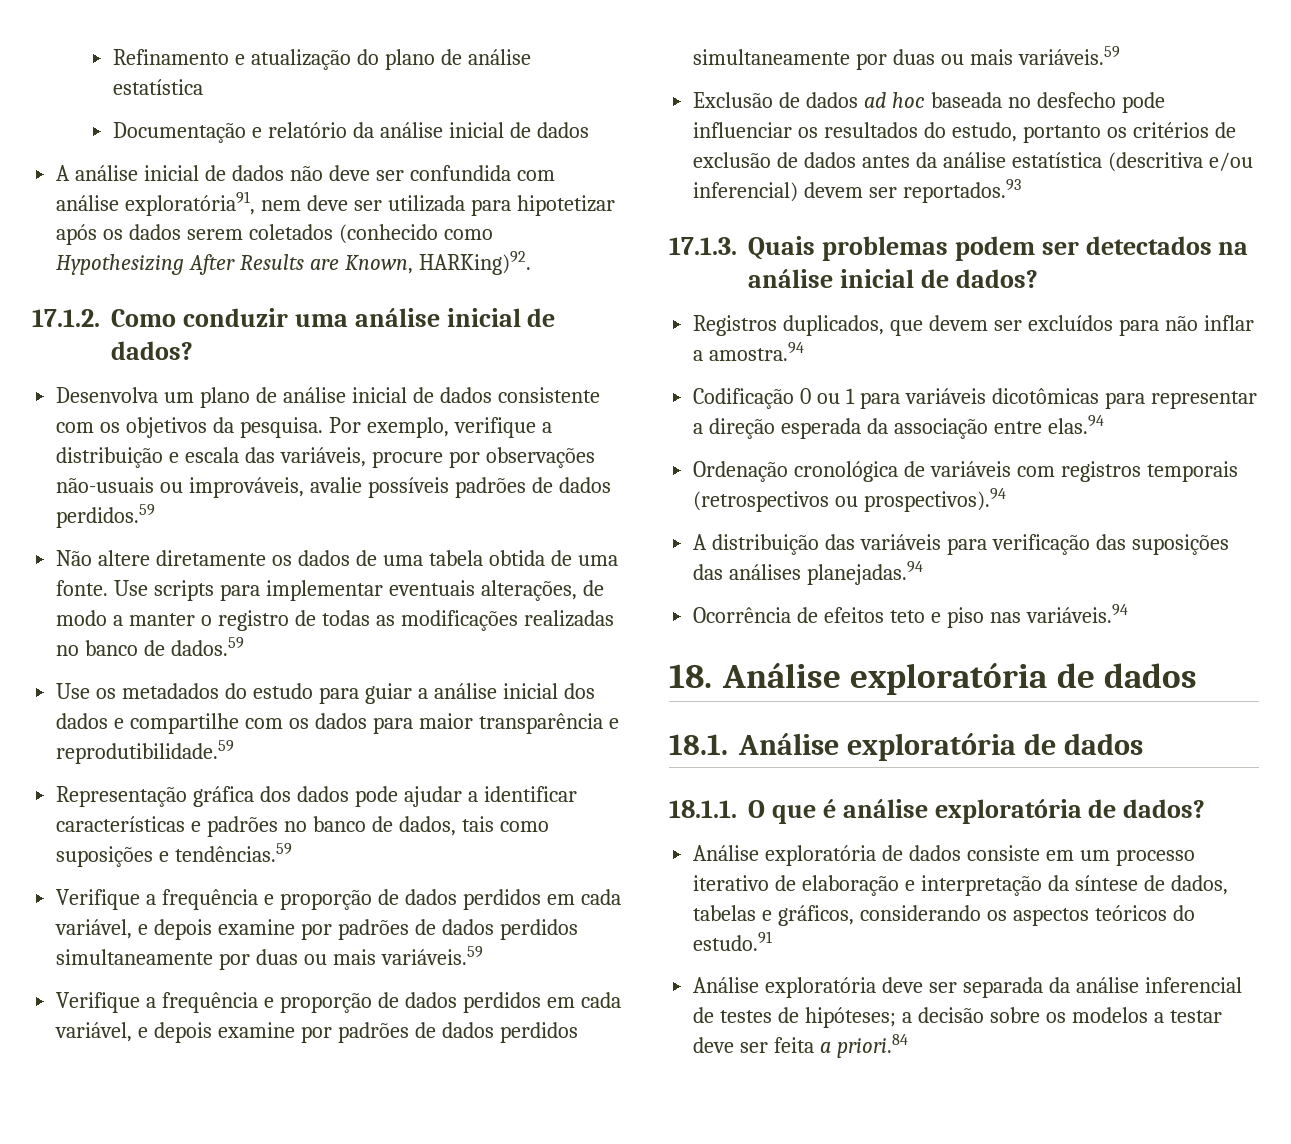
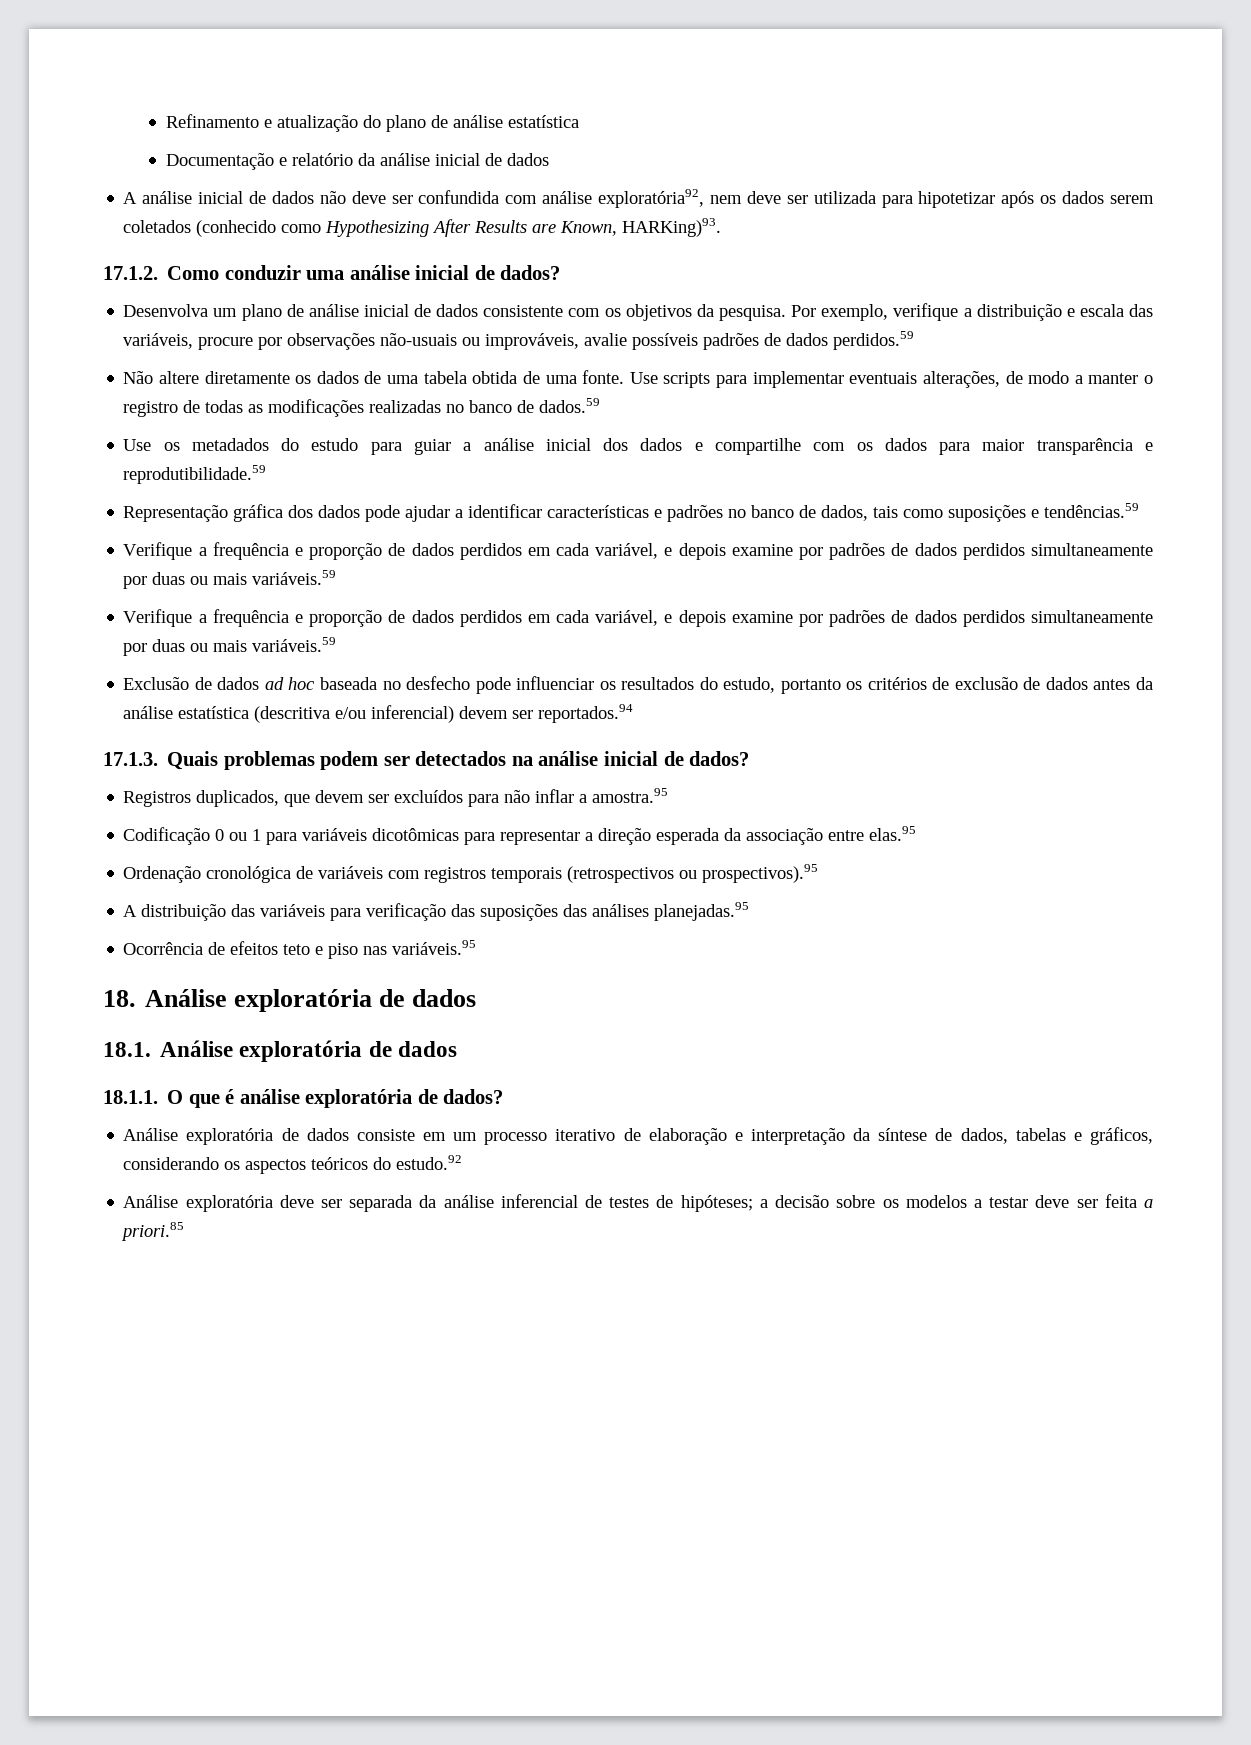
- A análise inicial de dados não deve ser confundida com análise exploratória91, nem deve ser utilizada para hipotetizar após os dados serem coletados (conhecido como Hypothesizing After Results are Known, HARKing)92.
+ A análise inicial de dados não deve ser confundida com análise exploratória92, nem deve ser utilizada para hipotetizar após os dados serem coletados (conhecido como Hypothesizing After Results are Known, HARKing)93.
- Exclusão de dados ad hoc baseada no desfecho pode influenciar os resultados do estudo, portanto os critérios de exclusão de dados antes da análise estatística (descritiva e/ou inferencial) devem ser reportados.93
+ Exclusão de dados ad hoc baseada no desfecho pode influenciar os resultados do estudo, portanto os critérios de exclusão de dados antes da análise estatística (descritiva e/ou inferencial) devem ser reportados.94
- Registros duplicados, que devem ser excluídos para não inflar a amostra.94
+ Registros duplicados, que devem ser excluídos para não inflar a amostra.95
- Codificação 0 ou 1 para variáveis dicotômicas para representar a direção esperada da associação entre elas.94
+ Codificação 0 ou 1 para variáveis dicotômicas para representar a direção esperada da associação entre elas.95
- Ordenação cronológica de variáveis com registros temporais (retrospectivos ou prospectivos).94
+ Ordenação cronológica de variáveis com registros temporais (retrospectivos ou prospectivos).95
- A distribuição das variáveis para verificação das suposições das análises planejadas.94
+ A distribuição das variáveis para verificação das suposições das análises planejadas.95
- Ocorrência de efeitos teto e piso nas variáveis.94
+ Ocorrência de efeitos teto e piso nas variáveis.95
- Análise exploratória de dados consiste em um processo iterativo de elaboração e interpretação da síntese de dados, tabelas e gráficos, considerando os aspectos teóricos do estudo.91
+ Análise exploratória de dados consiste em um processo iterativo de elaboração e interpretação da síntese de dados, tabelas e gráficos, considerando os aspectos teóricos do estudo.92
- Análise exploratória deve ser separada da análise inferencial de testes de hipóteses; a decisão sobre os modelos a testar deve ser feita a priori.84
+ Análise exploratória deve ser separada da análise inferencial de testes de hipóteses; a decisão sobre os modelos a testar deve ser feita a priori.85

